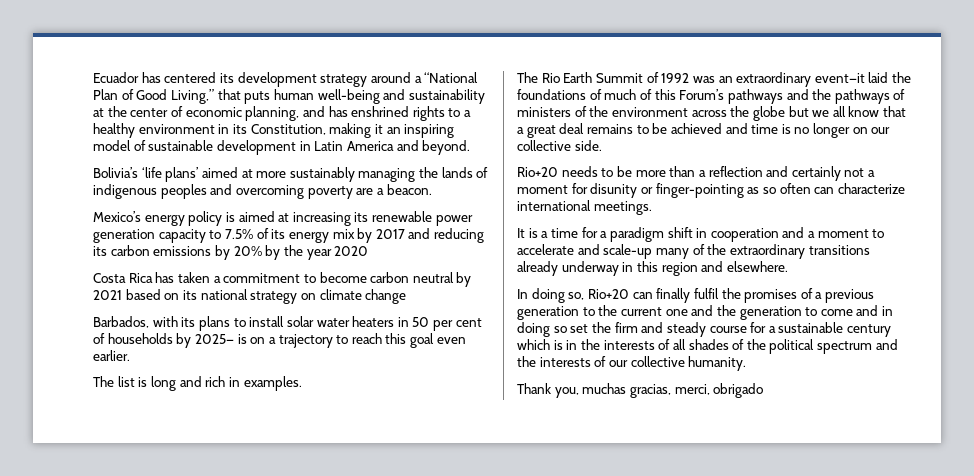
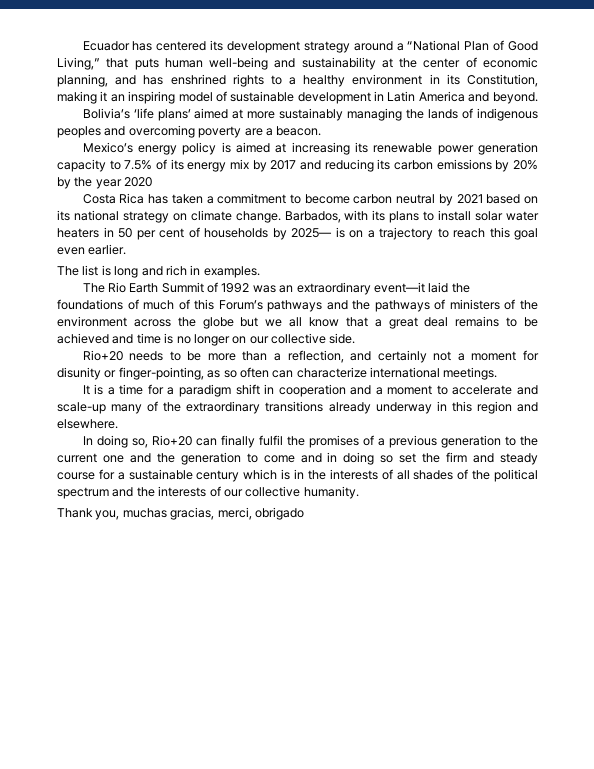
- Costa Rica has taken a commitment to become carbon neutral by 2021 based on its national strategy on climate change
- Barbados, with its plans to install solar water heaters in 50 per cent of households by 2025— is on a trajectory to reach this goal even earlier.
+ Costa Rica has taken a commitment to become carbon neutral by 2021 based on its national strategy on climate change. Barbados, with its plans to install solar water heaters in 50 per cent of households by 2025— is on a trajectory to reach this goal even earlier.
- Rio+20 needs to be more than a reflection and certainly not a moment for disunity or finger-pointing as so often can characterize international meetings.
+ Rio+20 needs to be more than a reflection, and certainly not a moment for disunity or finger-pointing, as so often can characterize international meetings.

